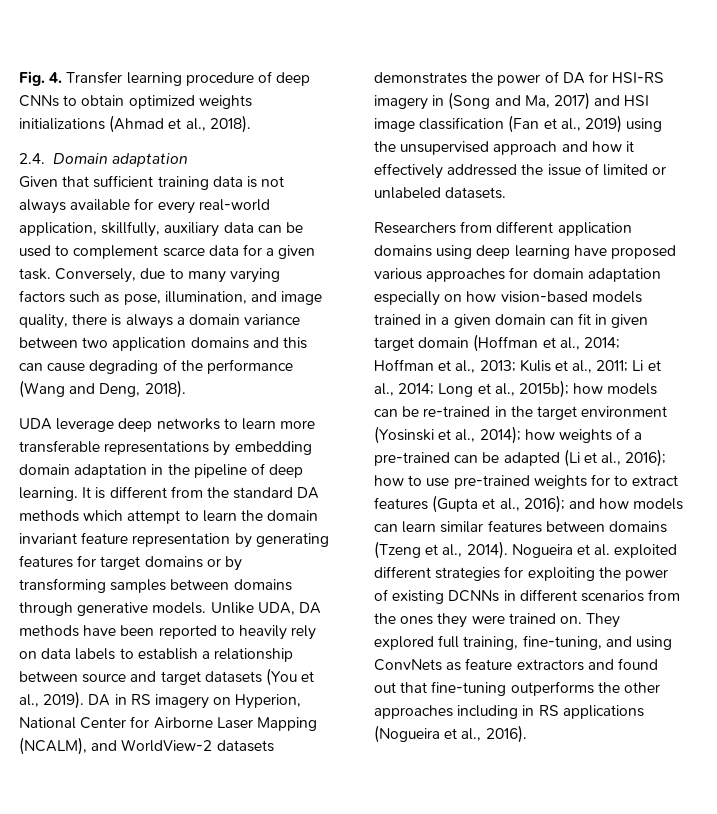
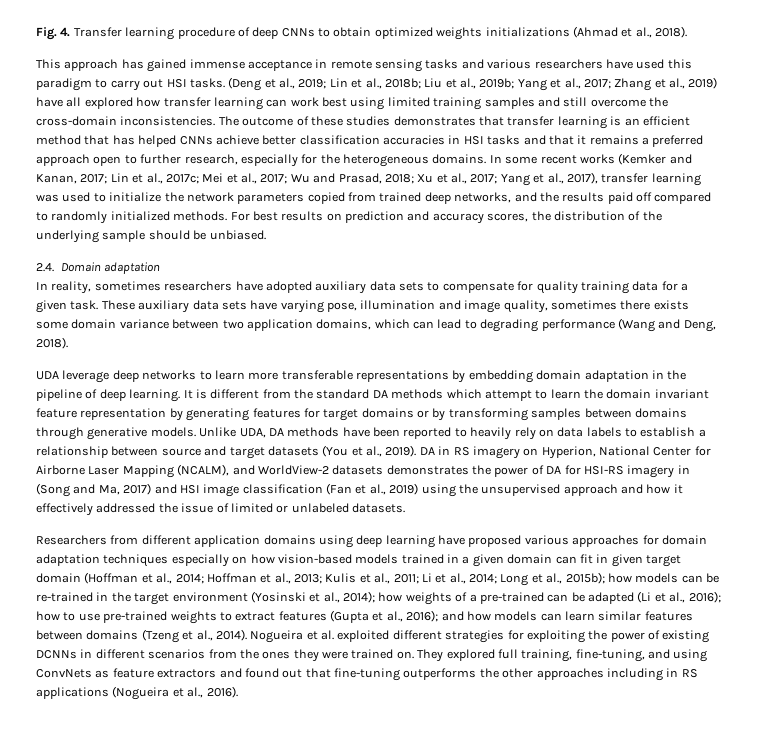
+ This approach has gained immense acceptance in remote sensing tasks and various researchers have used this paradigm to carry out HSI tasks. (Deng et al., 2019; Lin et al., 2018b; Liu et al., 2019b; Yang et al., 2017; Zhang et al., 2019) have all explored how transfer learning can work best using limited training samples and still overcome the cross-domain inconsistencies. The outcome of these studies demonstrates that transfer learning is an efficient method that has helped CNNs achieve better classification accuracies in HSI tasks and that it remains a preferred approach open to further research, especially for the heterogeneous domains. In some recent works (Kemker and Kanan, 2017; Lin et al., 2017c; Mei et al., 2017; Wu and Prasad, 2018; Xu et al., 2017; Yang et al., 2017), transfer learning was used to initialize the network parameters copied from trained deep networks, and the results paid off compared to randomly initialized methods. For best results on prediction and accuracy scores, the distribution of the underlying sample should be unbiased.
  2.4. Domain adaptation
- Given that sufficient training data is not always available for every real-world application, skillfully, auxiliary data can be used to complement scarce data for a given task.
+ In reality, sometimes researchers have adopted auxiliary data sets to compensate for quality training data for a given task.
- Conversely, due to many varying factors such as pose, illumination, and image quality, there is always a domain variance between two application domains and this can cause degrading of the performance (Wang and Deng, 2018).
+ These auxiliary data sets have varying pose, illumination and image quality, sometimes there exists some domain variance between two application domains, which can lead to degrading performance (Wang and Deng, 2018).
- Researchers from different application domains using deep learning have proposed various approaches for domain adaptation especially on how vision-based models trained in a given domain can fit in given target domain (Hoffman et al., 2014;
+ Researchers from different application domains using deep learning have proposed various approaches for domain adaptation techniques especially on how vision-based models trained in a given domain can fit in given target domain (Hoffman et al., 2014;
- how to use pre-trained weights for to extract features (Gupta et al., 2016);
+ how to use pre-trained weights to extract features (Gupta et al., 2016);

